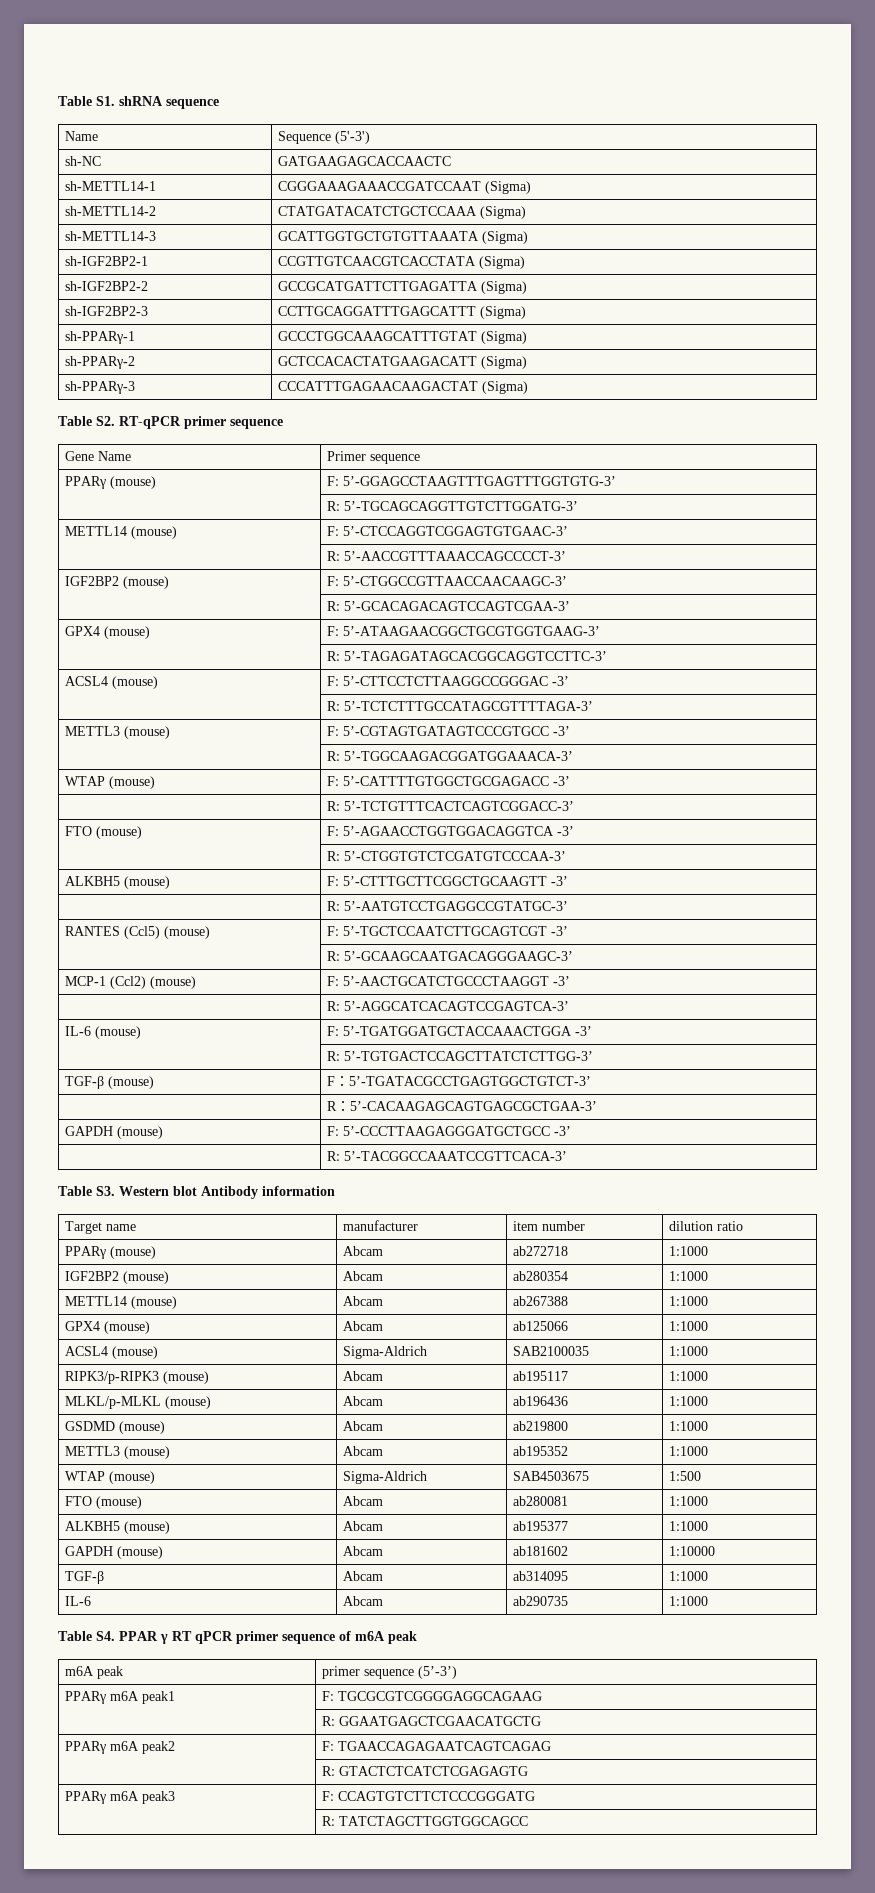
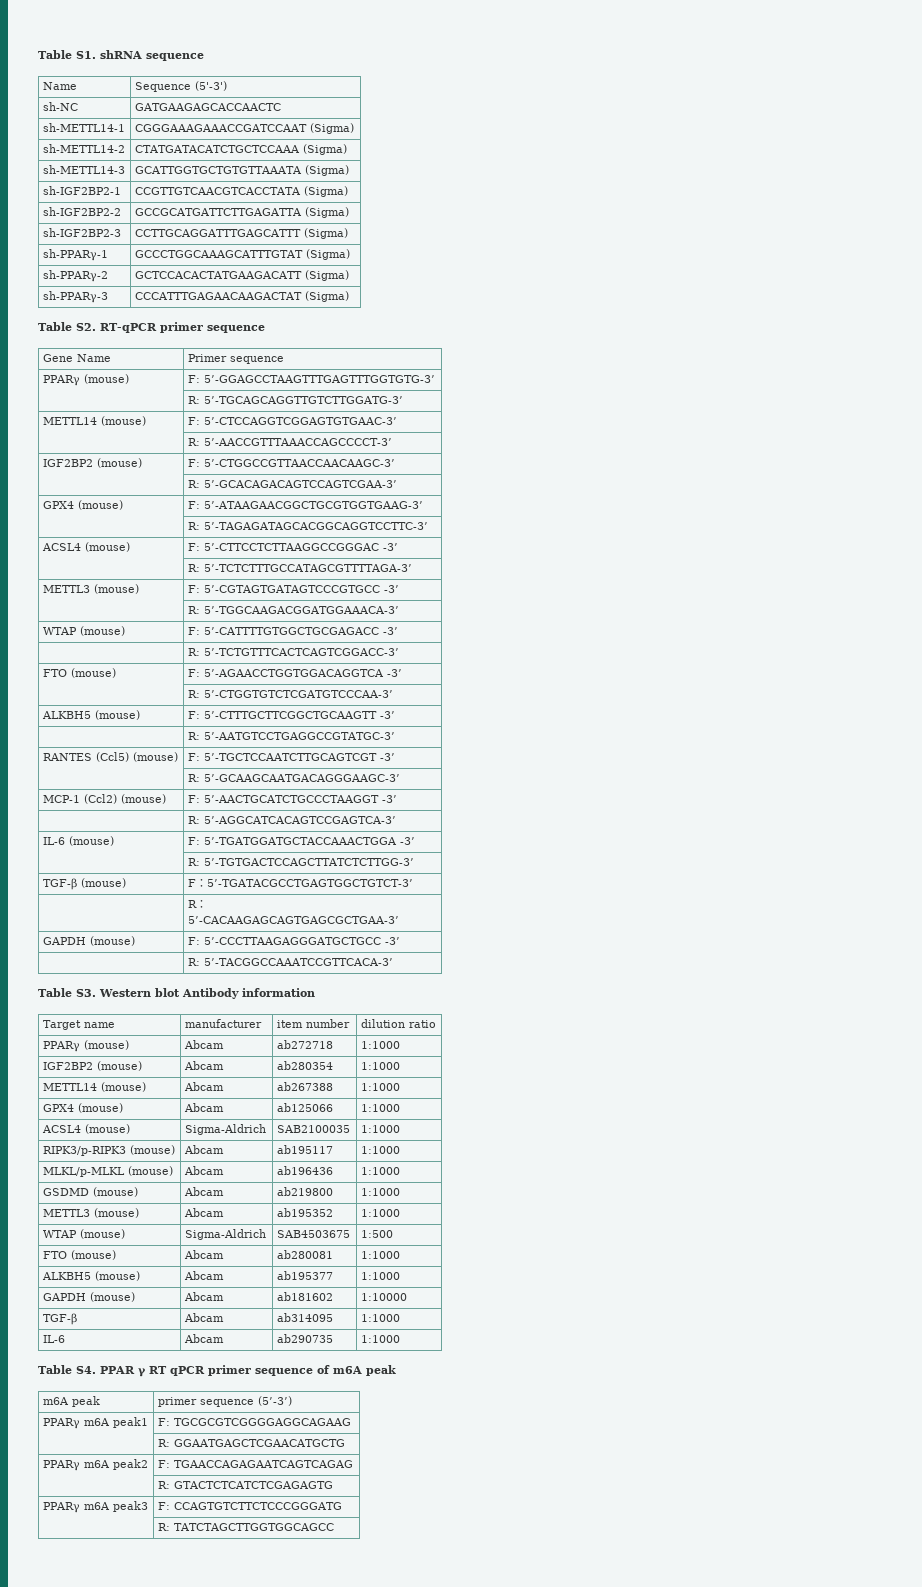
- | R：5’-CACAAGAGCAGTGAGCGCTGAA-3’
+ | R：
+ 5’-CACAAGAGCAGTGAGCGCTGAA-3’

